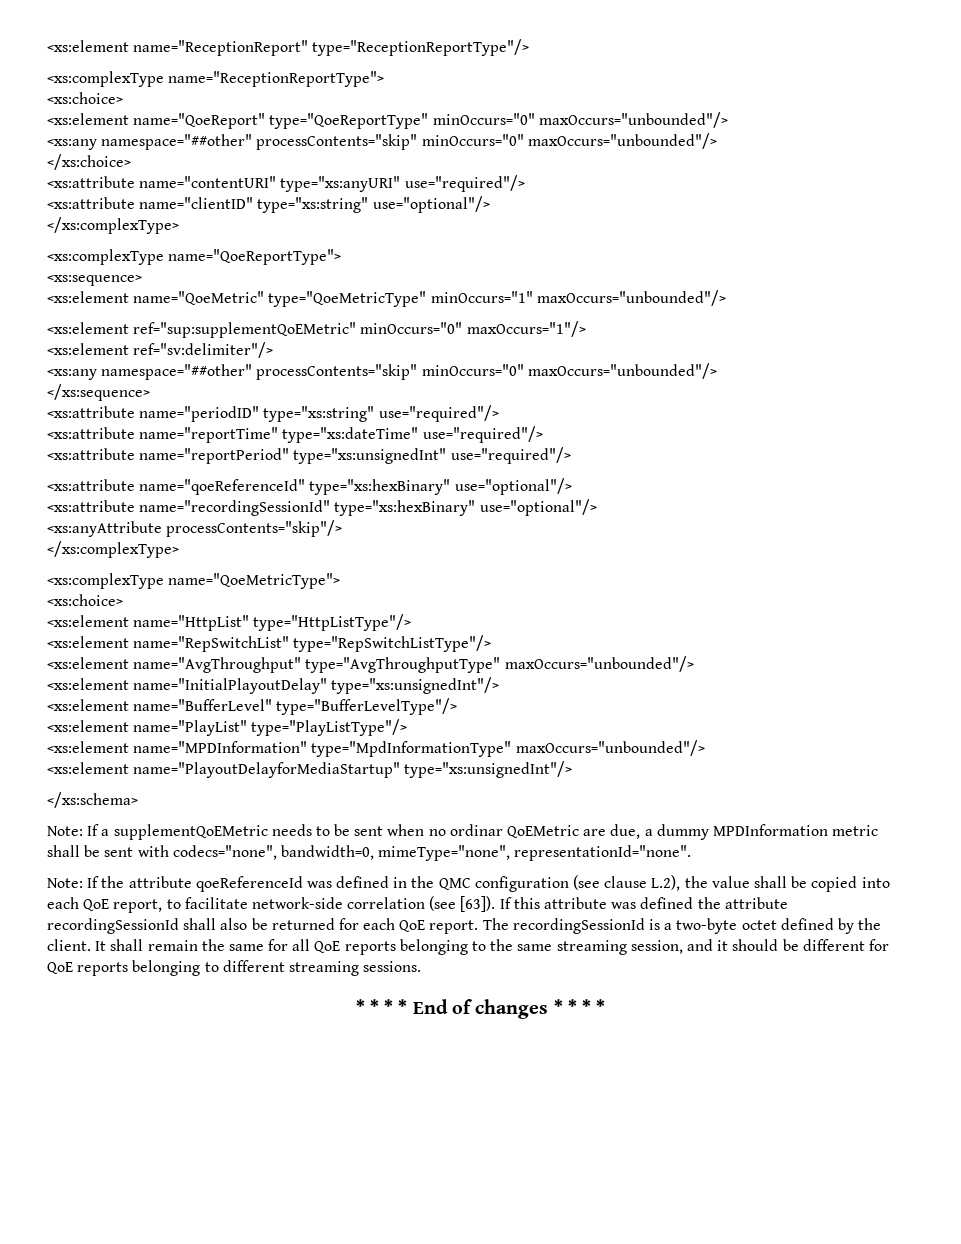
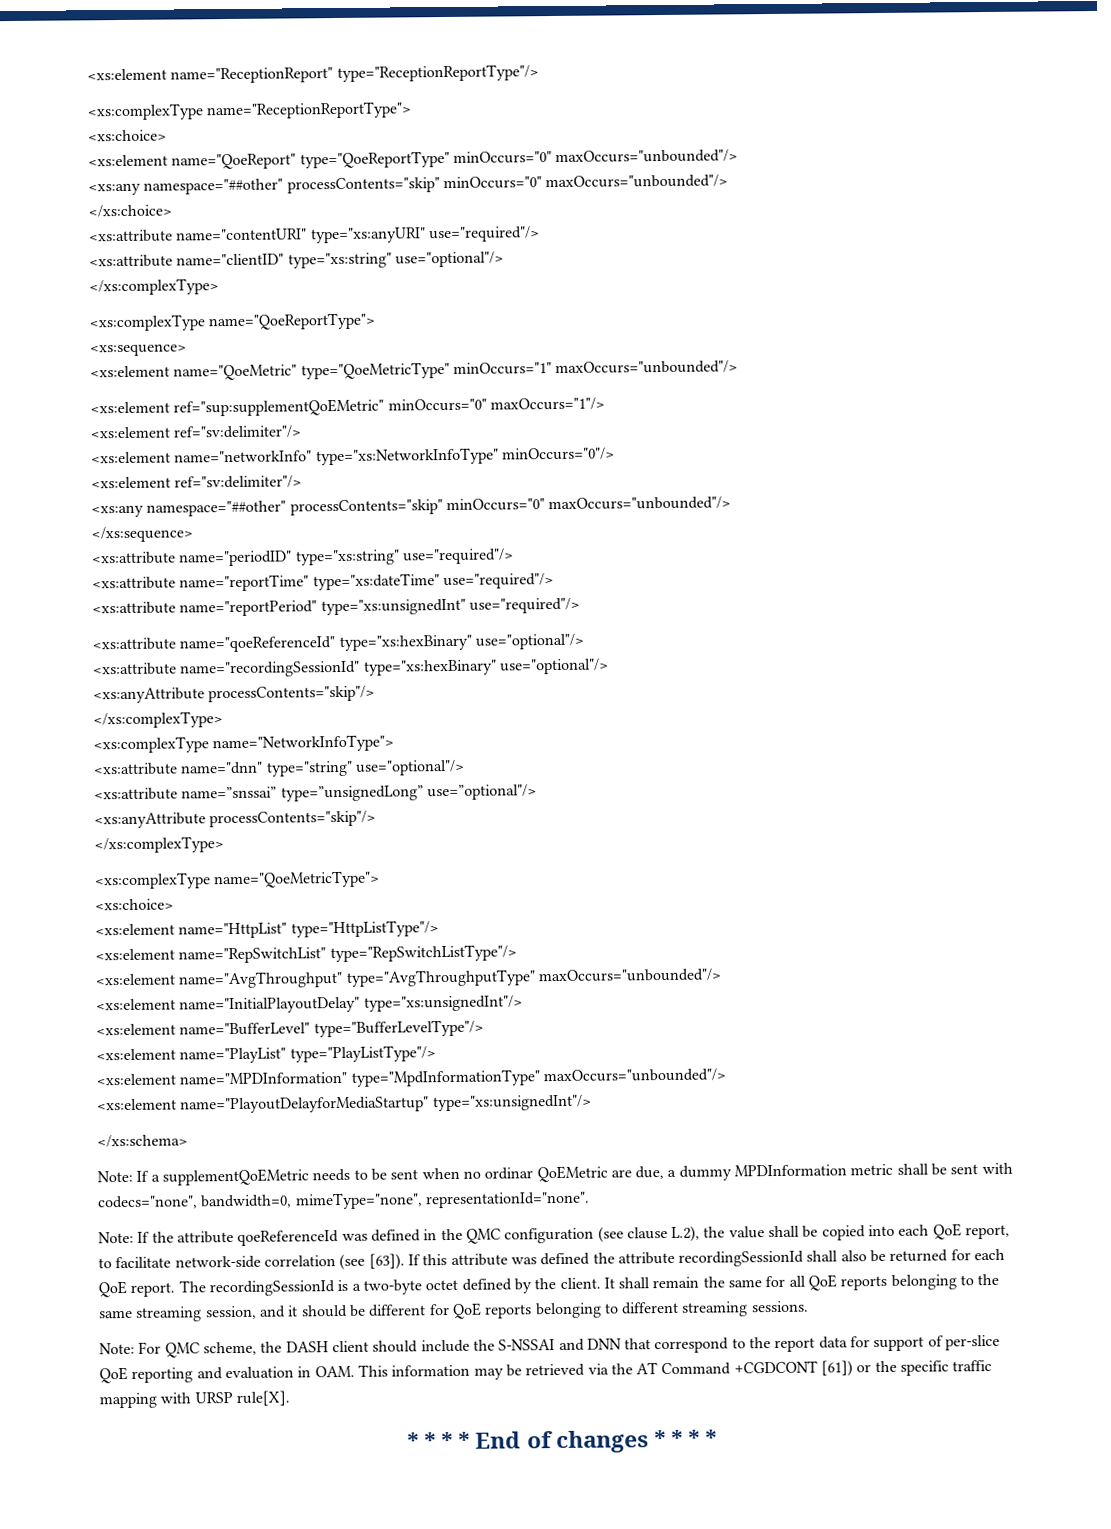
+ <xs:element name="networkInfo" type="xs:NetworkInfoType" minOccurs="0"/>
+ <xs:element ref="sv:delimiter"/>
+ <xs:complexType name="NetworkInfoType">
+ <xs:attribute name="dnn" type="string" use="optional"/>
+ <xs:attribute name=”snssai” type=”unsignedLong” use=”optional"/>
+ <xs:anyAttribute processContents="skip"/>
+ </xs:complexType>
+ Note: For QMC scheme, the DASH client should include the S-NSSAI and DNN that correspond to the report data for support of per-slice QoE reporting and evaluation in OAM. This information may be retrieved via the AT Command +CGDCONT [61]) or the specific traffic mapping with URSP rule[X].

